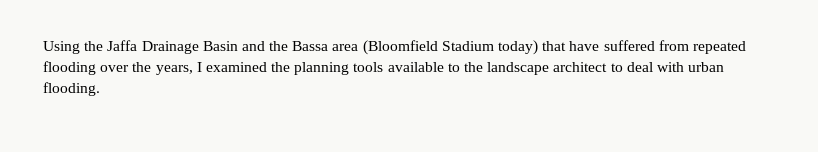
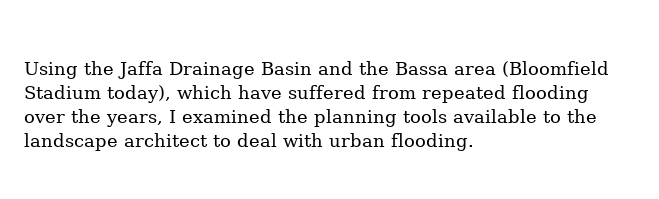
- Using the Jaffa Drainage Basin and the Bassa area (Bloomfield Stadium today) that have suffered from repeated flooding over the years, I examined the planning tools available to the landscape architect to deal with urban flooding.
+ Using the Jaffa Drainage Basin and the Bassa area (Bloomfield Stadium today), which have suffered from repeated flooding over the years, I examined the planning tools available to the landscape architect to deal with urban flooding.

